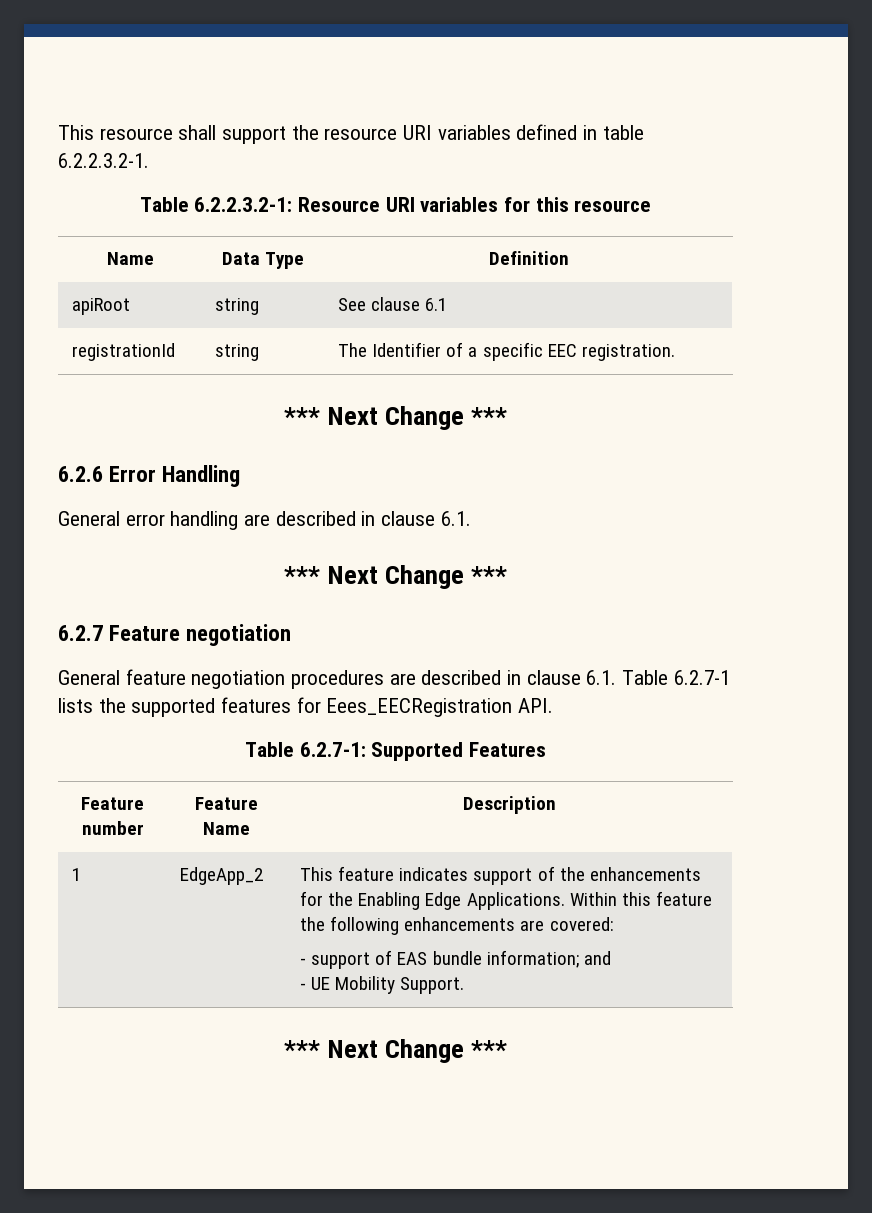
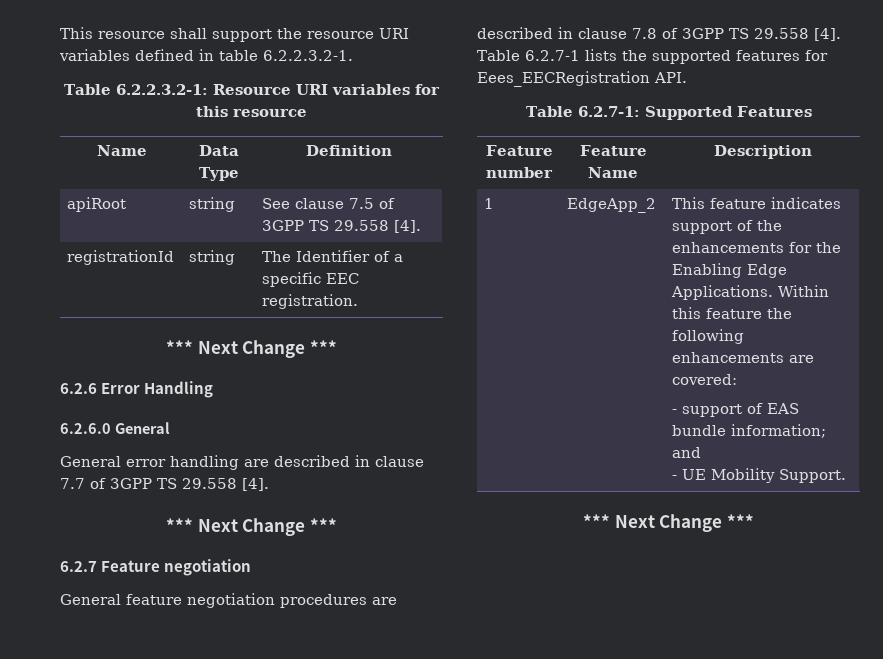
- apiRoot | string | See clause 6.1
+ apiRoot | string | See clause 7.5 of 3GPP TS 29.558 [4].
+ 6.2.6.0 General
- General error handling are described in clause 6.1.
+ General error handling are described in clause 7.7 of 3GPP TS 29.558 [4].
- General feature negotiation procedures are described in clause 6.1. Table 6.2.7-1 lists the supported features for Eees_EECRegistration API.
+ General feature negotiation procedures are described in clause 7.8 of 3GPP TS 29.558 [4]. Table 6.2.7-1 lists the supported features for Eees_EECRegistration API.

